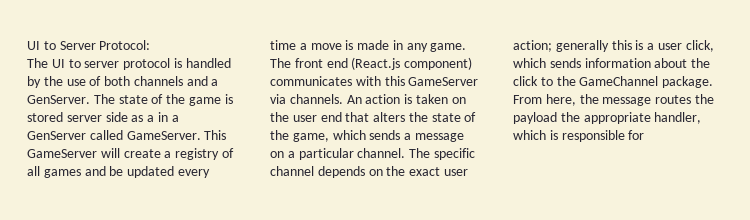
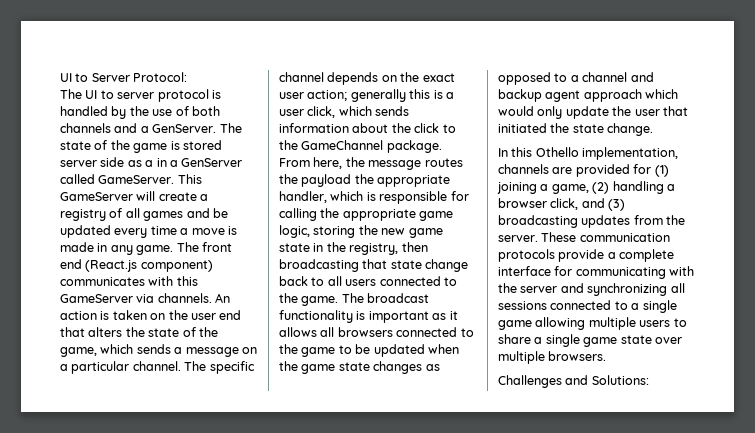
- From here, the message routes the payload the appropriate handler, which is responsible for
+ From here, the message routes the payload the appropriate handler, which is responsible for calling the appropriate game logic, storing the new game state in the registry, then broadcasting that state change back to all users connected to the game. The broadcast functionality is important as it allows all browsers connected to the game to be updated when the game state changes as opposed to a channel and backup agent approach which would only update the user that initiated the state change.
+ In this Othello implementation, channels are provided for (1) joining a game, (2) handling a browser click, and (3) broadcasting updates from the server. These communication protocols provide a complete interface for communicating with the server and synchronizing all sessions connected to a single game allowing multiple users to share a single game state over multiple browsers.
+ Challenges and Solutions:

